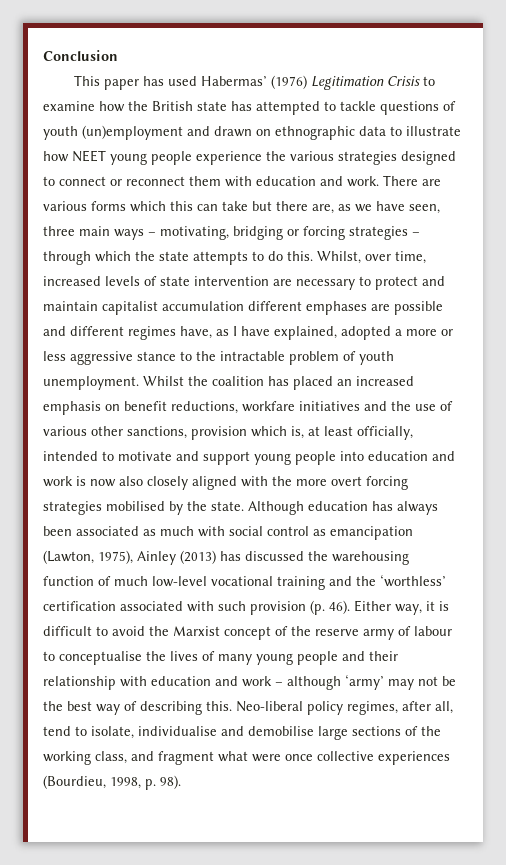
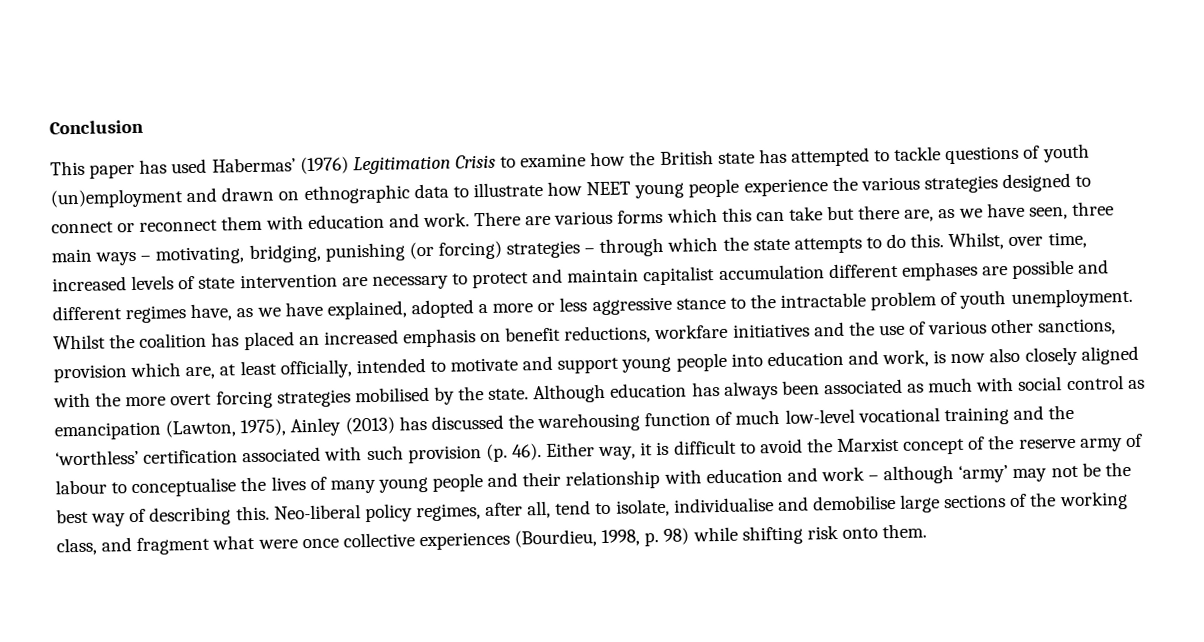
- There are various forms which this can take but there are, as we have seen, three main ways – motivating, bridging or forcing strategies – through which the state attempts to do this.
+ There are various forms which this can take but there are, as we have seen, three main ways – motivating, bridging, punishing (or forcing) strategies – through which the state attempts to do this.
- Whilst, over time, increased levels of state intervention are necessary to protect and maintain capitalist accumulation different emphases are possible and different regimes have, as I have explained, adopted a more or less aggressive stance to the intractable problem of youth unemployment.
+ Whilst, over time, increased levels of state intervention are necessary to protect and maintain capitalist accumulation different emphases are possible and different regimes have, as we have explained, adopted a more or less aggressive stance to the intractable problem of youth unemployment.
- Whilst the coalition has placed an increased emphasis on benefit reductions, workfare initiatives and the use of various other sanctions, provision which is, at least officially, intended to motivate and support young people into education and work is now also closely aligned with the more overt forcing strategies mobilised by the state.
+ Whilst the coalition has placed an increased emphasis on benefit reductions, workfare initiatives and the use of various other sanctions, provision which are, at least officially, intended to motivate and support young people into education and work, is now also closely aligned with the more overt forcing strategies mobilised by the state.
- Neo-liberal policy regimes, after all, tend to isolate, individualise and demobilise large sections of the working class, and fragment what were once collective experiences (Bourdieu, 1998, p. 98).
+ Neo-liberal policy regimes, after all, tend to isolate, individualise and demobilise large sections of the working class, and fragment what were once collective experiences (Bourdieu, 1998, p. 98) while shifting risk onto them.

